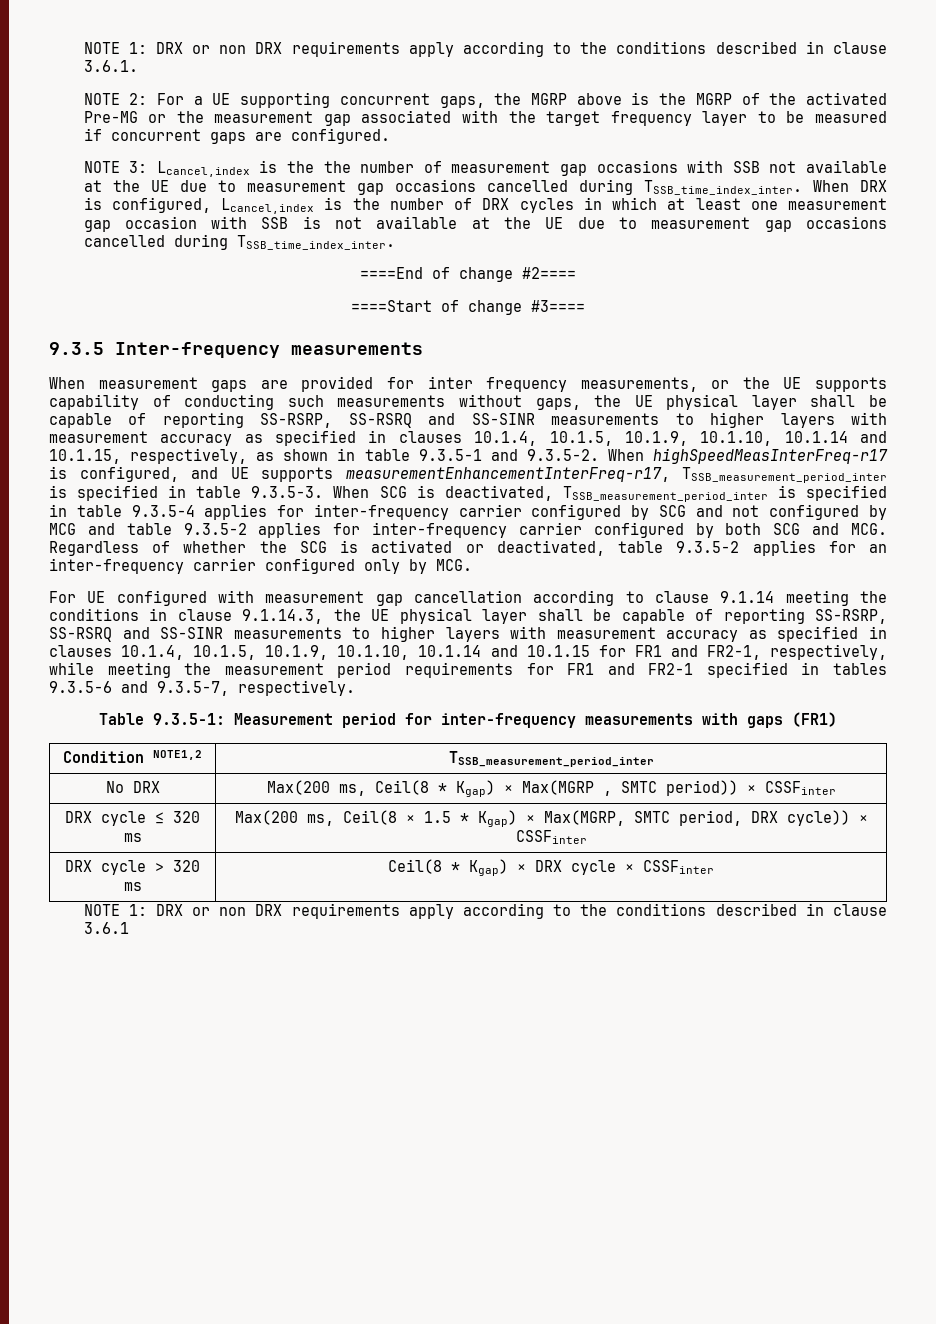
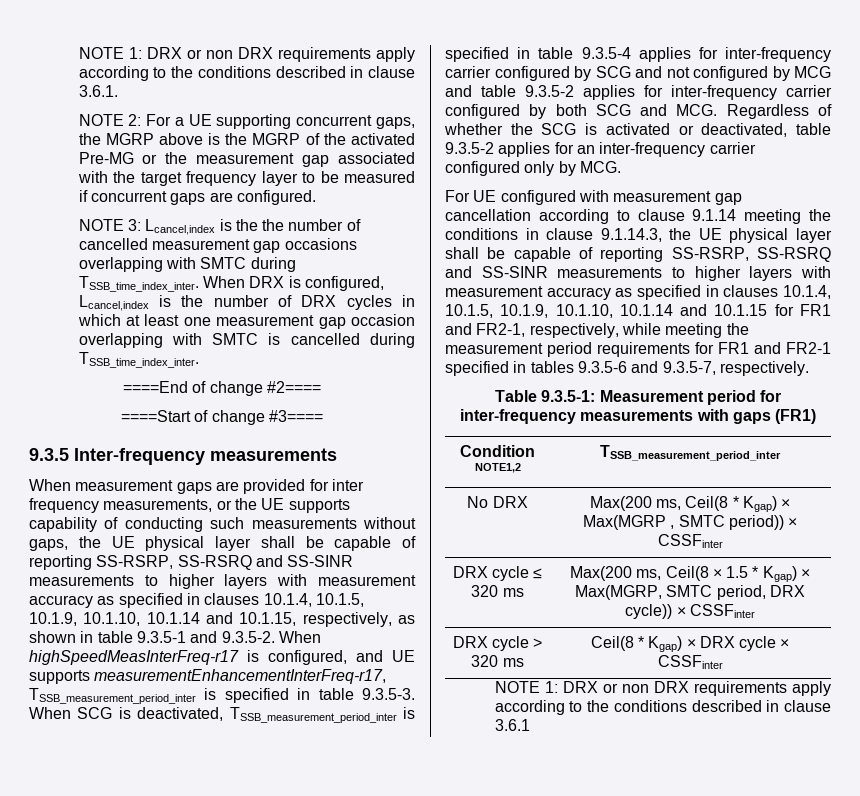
- NOTE 3: Lcancel,index is the the number of measurement gap occasions with SSB not available at the UE due to measurement gap occasions cancelled during TSSB_time_index_inter.
+ NOTE 3: Lcancel,index is the the number of cancelled measurement gap occasions overlapping with SMTC during TSSB_time_index_inter.
- When DRX is configured, Lcancel,index is the number of DRX cycles in which at least one measurement gap occasion with SSB is not available at the UE due to measurement gap occasions cancelled during TSSB_time_index_inter.
+ When DRX is configured, Lcancel,index is the number of DRX cycles in which at least one measurement gap occasion overlapping with SMTC is cancelled during TSSB_time_index_inter.

